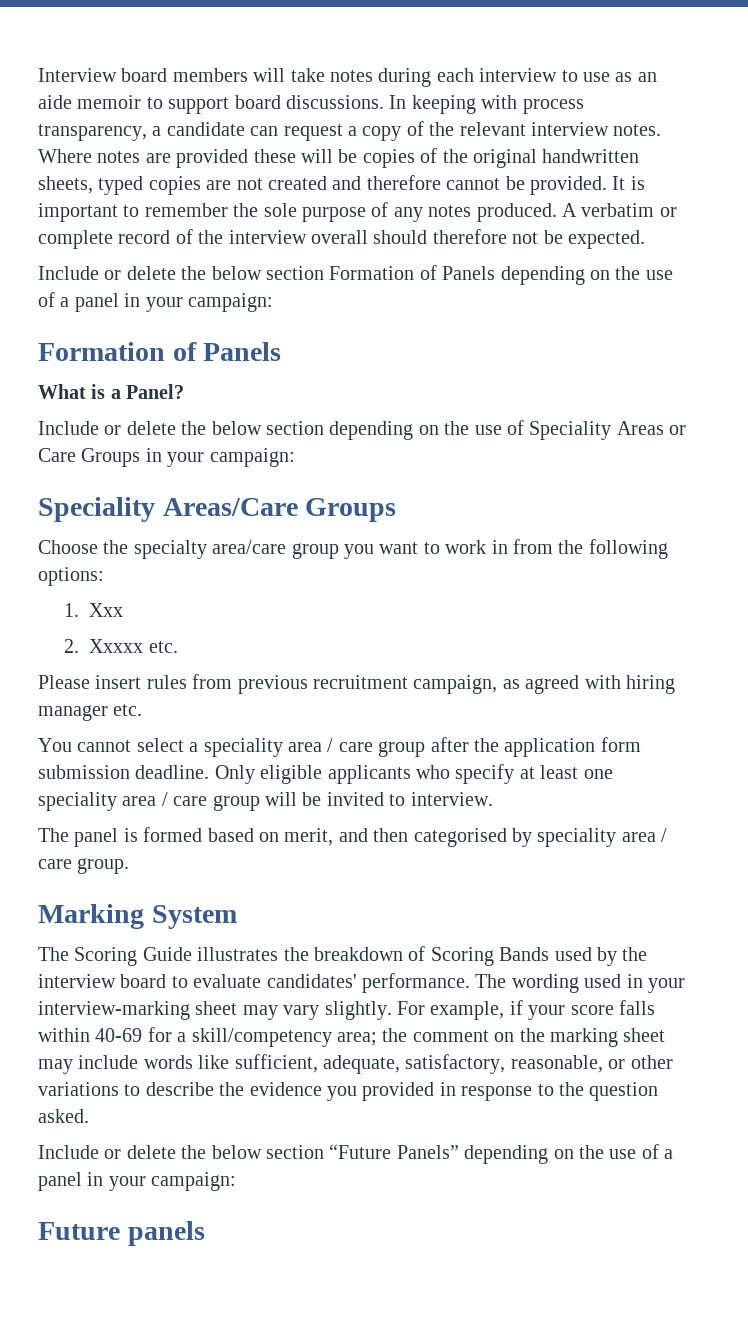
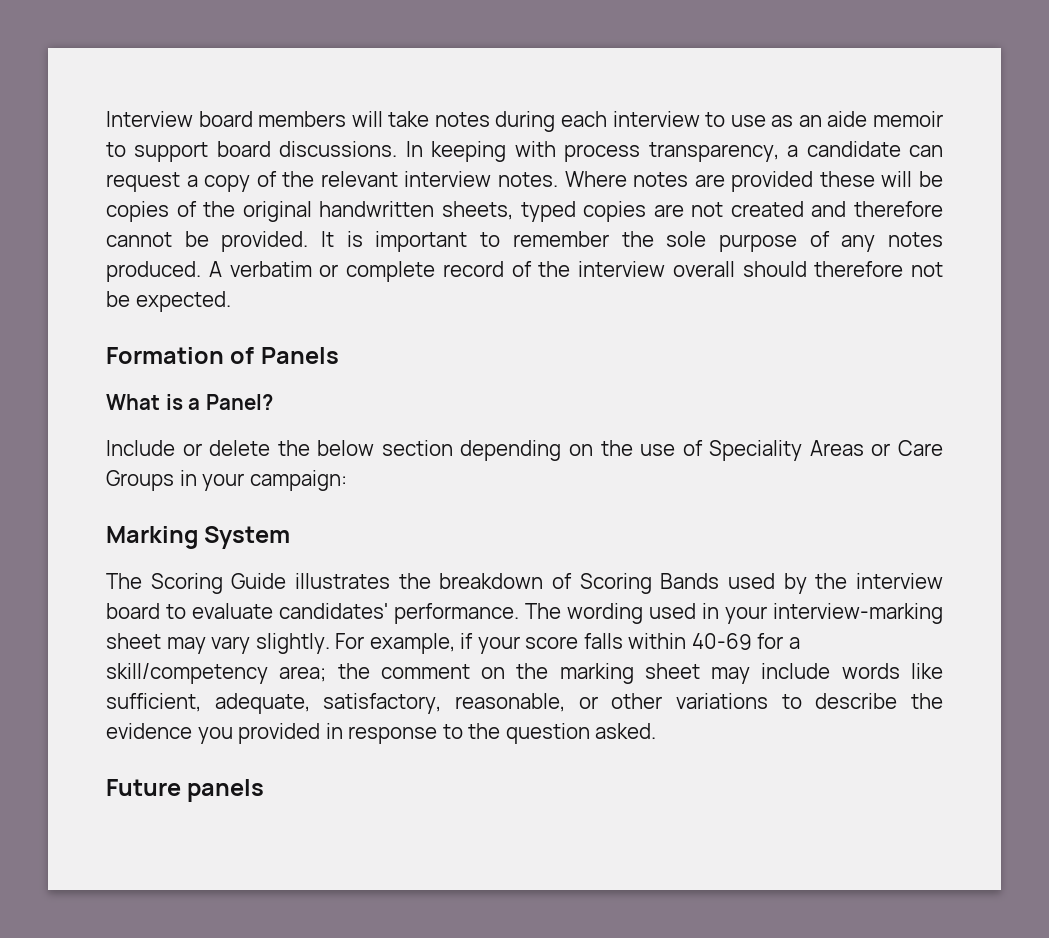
- Include or delete the below section Formation of Panels depending on the use of a panel in your campaign:
- Speciality Areas/Care Groups
- Choose the specialty area/care group you want to work in from the following options:
- 1. Xxx
- 2. Xxxxx etc.
- Please insert rules from previous recruitment campaign, as agreed with hiring manager etc.
- You cannot select a speciality area / care group after the application form submission deadline. Only eligible applicants who specify at least one speciality area / care group will be invited to interview.
- The panel is formed based on merit, and then categorised by speciality area / care group.
- Include or delete the below section “Future Panels” depending on the use of a panel in your campaign:

